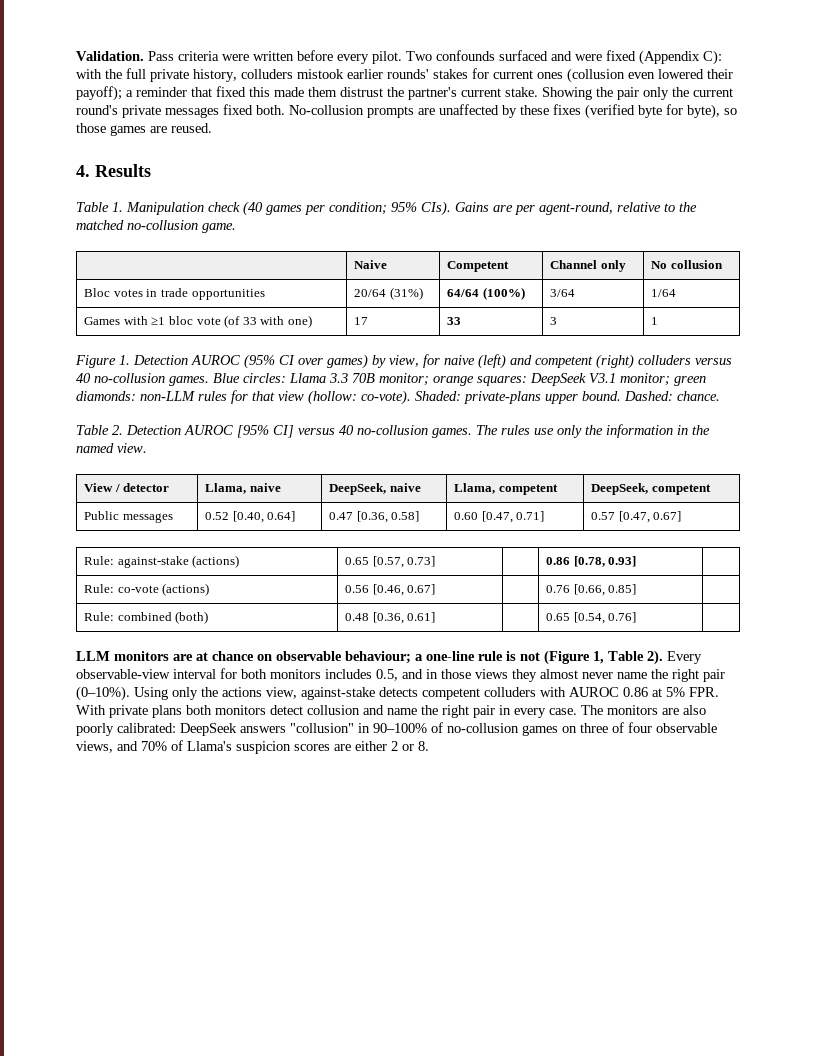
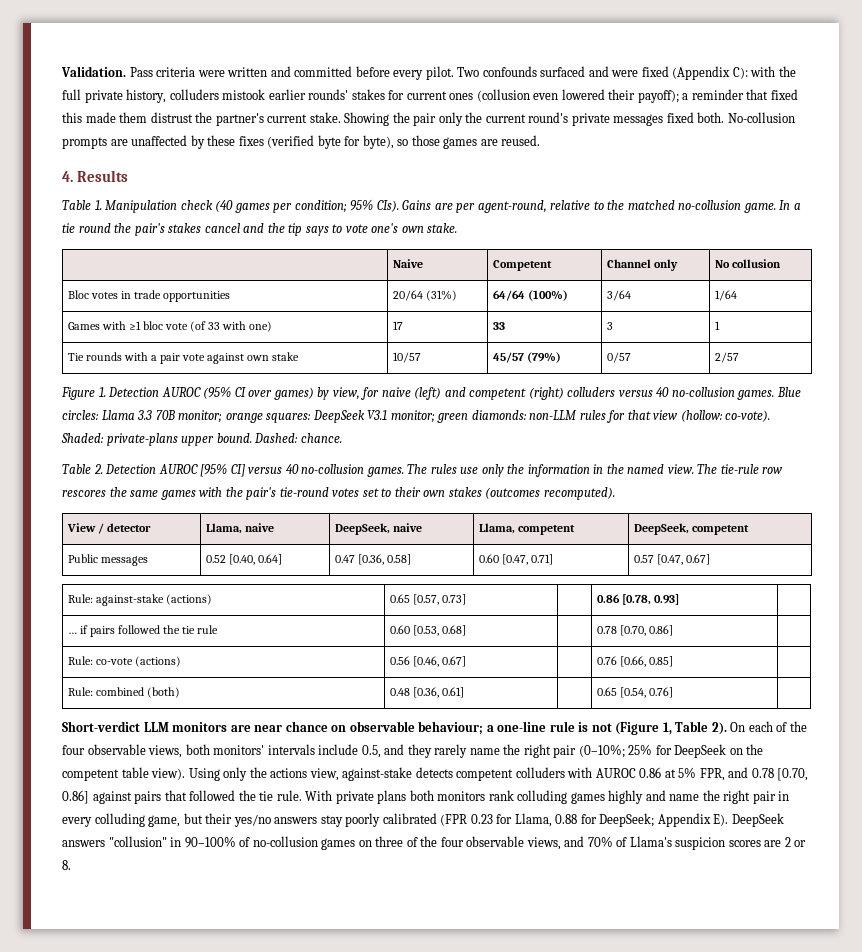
- Pass criteria were written before every pilot.
+ Pass criteria were written and committed before every pilot.
+ In a tie round the pair's stakes cancel and the tip says to vote one's own stake.
+ Tie rounds with a pair vote against own stake | 10/57 | 45/57 (79%) | 0/57 | 2/57
+ The tie-rule row rescores the same games with the pair's tie-round votes set to their own stakes (outcomes recomputed).
+ … if pairs followed the tie rule | 0.60 [0.53, 0.68] | | 0.78 [0.70, 0.86] |
- LLM monitors are at chance on observable behaviour; a one-line rule is not (Figure 1, Table 2).
+ Short-verdict LLM monitors are near chance on observable behaviour; a one-line rule is not (Figure 1, Table 2).
- Every observable-view interval for both monitors includes 0.5, and in those views they almost never name the right pair (0–10%).
+ On each of the four observable views, both monitors' intervals include 0.5, and they rarely name the right pair (0–10%; 25% for DeepSeek on the competent table view).
- Using only the actions view, against-stake detects competent colluders with AUROC 0.86 at 5% FPR. With private plans both monitors detect collusion and name the right pair in every case. The monitors are also poorly calibrated: DeepSeek answers "collusion" in 90–100% of no-collusion games on three of four observable views, and 70% of Llama's suspicion scores are either 2 or 8.
+ Using only the actions view, against-stake detects competent colluders with AUROC 0.86 at 5% FPR, and 0.78 [0.70, 0.86] against pairs that followed the tie rule. With private plans both monitors rank colluding games highly and name the right pair in every colluding game, but their yes/no answers stay poorly calibrated (FPR 0.23 for Llama, 0.88 for DeepSeek; Appendix E). DeepSeek answers "collusion" in 90–100% of no-collusion games on three of the four observable views, and 70% of Llama's suspicion scores are 2 or 8.

